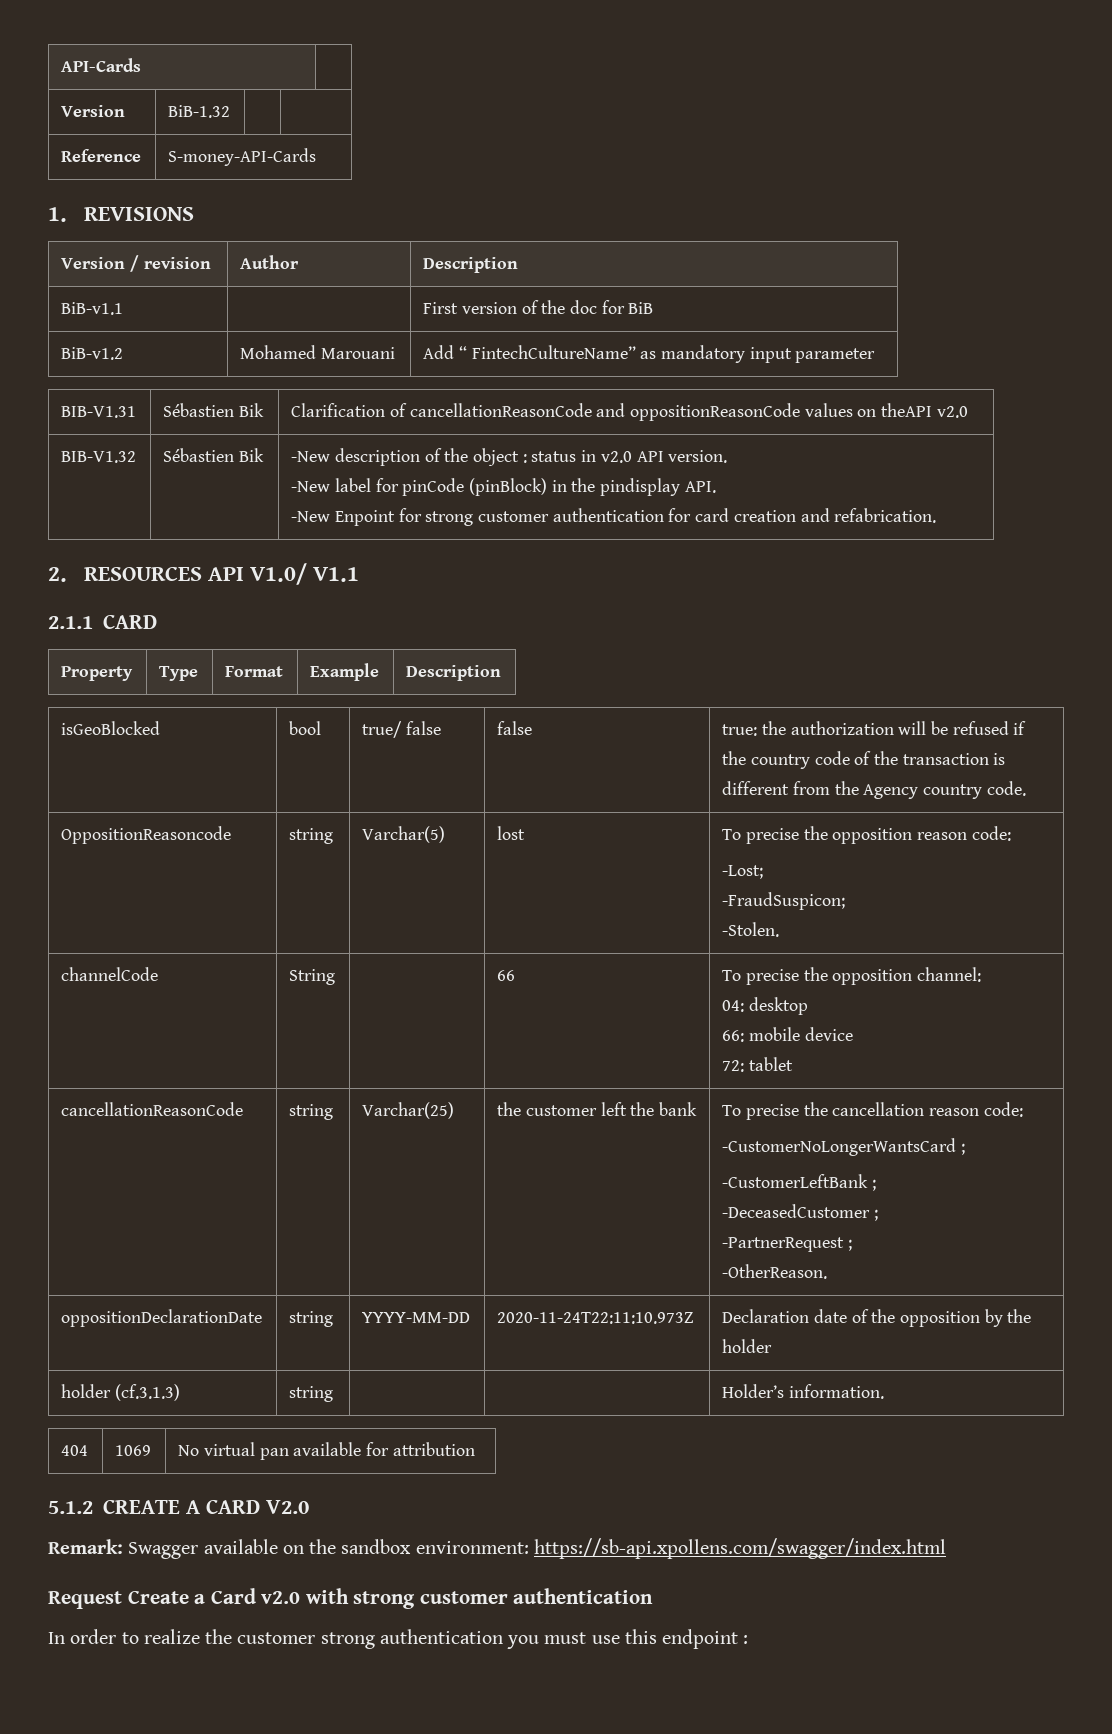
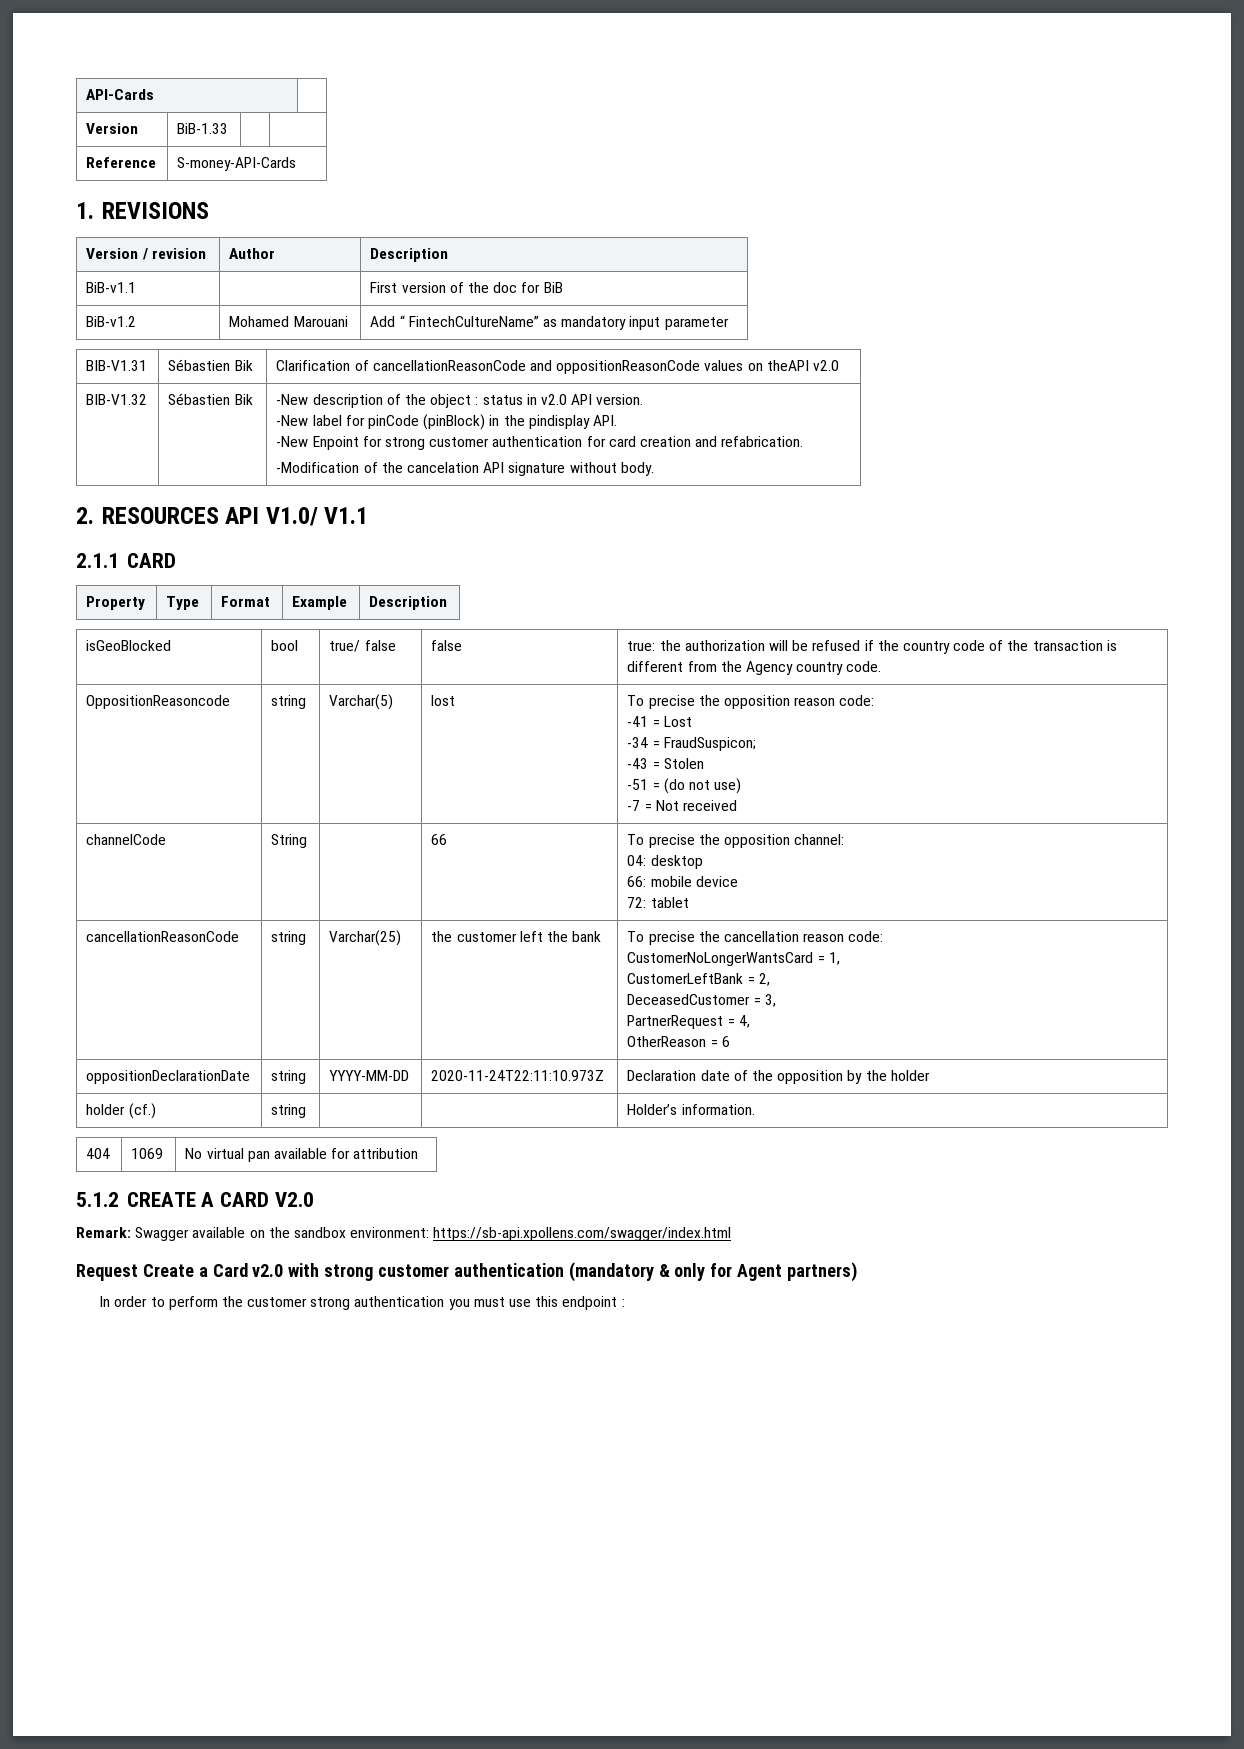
- Version | BiB-1.32 | |
+ Version | BiB-1.33 | |
+ -Modification of the cancelation API signature without body.
  OppositionReasoncode | string | Varchar(5) | lost | To precise the opposition reason code:
- -Lost;
- -FraudSuspicon;
- -Stolen.
+ -41 = Lost
+ -34 = FraudSuspicon;
+ -43 = Stolen
+ -51 = (do not use)
+ -7 = Not received
  cancellationReasonCode | string | Varchar(25) | the customer left the bank | To precise the cancellation reason code:
- -CustomerNoLongerWantsCard ;
- -CustomerLeftBank ;
- -DeceasedCustomer ;
- -PartnerRequest ;
- -OtherReason.
+ CustomerNoLongerWantsCard = 1,
+ CustomerLeftBank = 2,
+ DeceasedCustomer = 3,
+ PartnerRequest = 4,
+ OtherReason = 6
- holder (cf.3.1.3) | string | | | Holder’s information.
+ holder (cf.) | string | | | Holder’s information.
- Request Create a Card v2.0 with strong customer authentication
+ Request Create a Card v2.0 with strong customer authentication (mandatory & only for Agent partners)
- In order to realize the customer strong authentication you must use this endpoint :
+ In order to perform the customer strong authentication you must use this endpoint :

